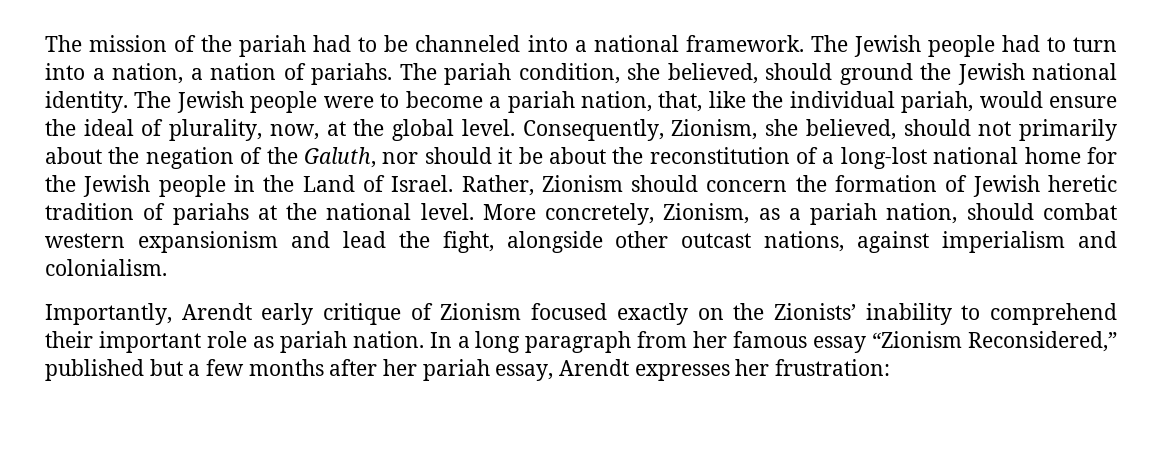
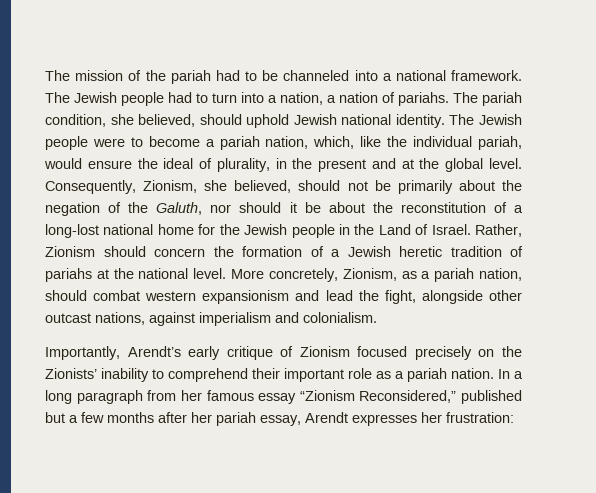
- The pariah condition, she believed, should ground the Jewish national identity.
+ The pariah condition, she believed, should uphold Jewish national identity.
- The Jewish people were to become a pariah nation, that, like the individual pariah, would ensure the ideal of plurality, now, at the global level.
+ The Jewish people were to become a pariah nation, which, like the individual pariah, would ensure the ideal of plurality, in the present and at the global level.
- Consequently, Zionism, she believed, should not primarily about the negation of the Galuth, nor should it be about the reconstitution of a long-lost national home for the Jewish people in the Land of Israel.
+ Consequently, Zionism, she believed, should not be primarily about the negation of the Galuth, nor should it be about the reconstitution of a long-lost national home for the Jewish people in the Land of Israel.
- Rather, Zionism should concern the formation of Jewish heretic tradition of pariahs at the national level.
+ Rather, Zionism should concern the formation of a Jewish heretic tradition of pariahs at the national level.
- Importantly, Arendt early critique of Zionism focused exactly on the Zionists’ inability to comprehend their important role as pariah nation.
+ Importantly, Arendt’s early critique of Zionism focused precisely on the Zionists’ inability to comprehend their important role as a pariah nation.

